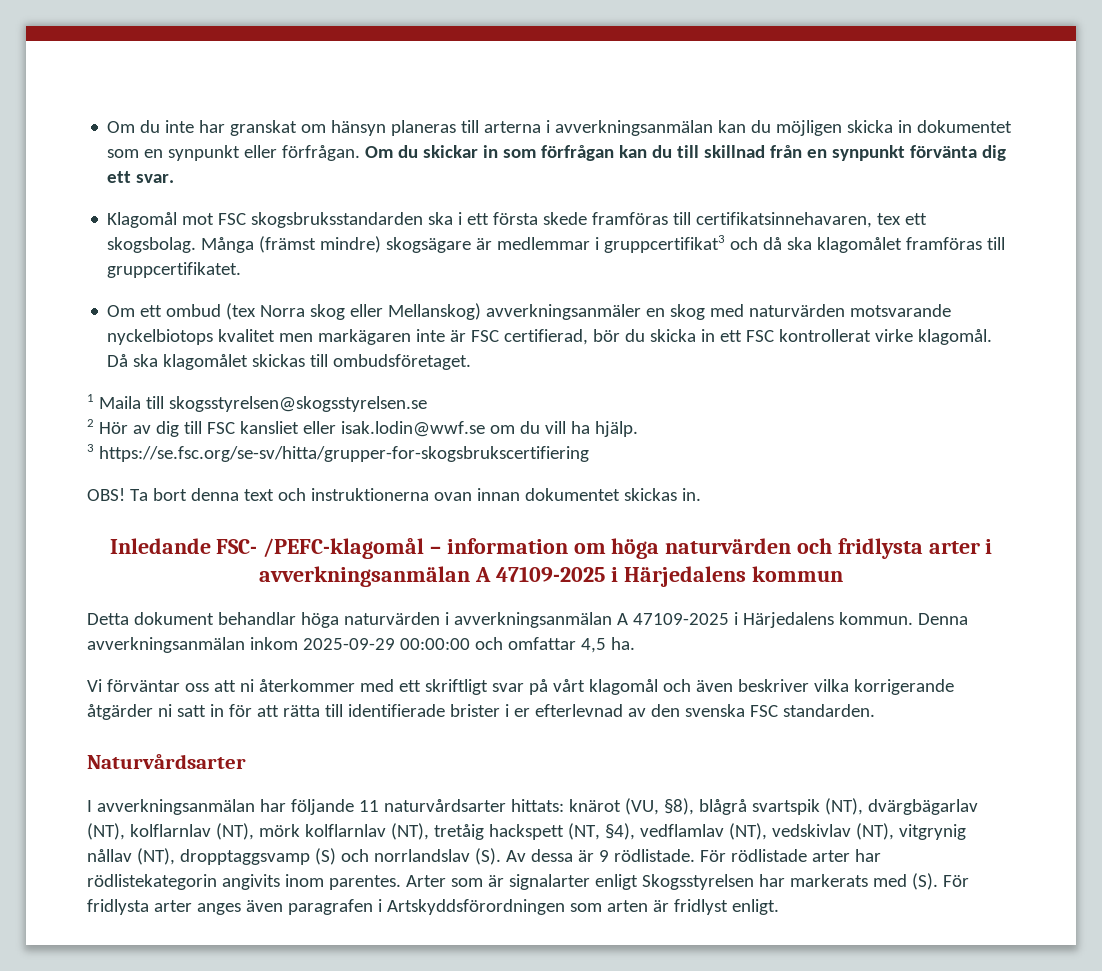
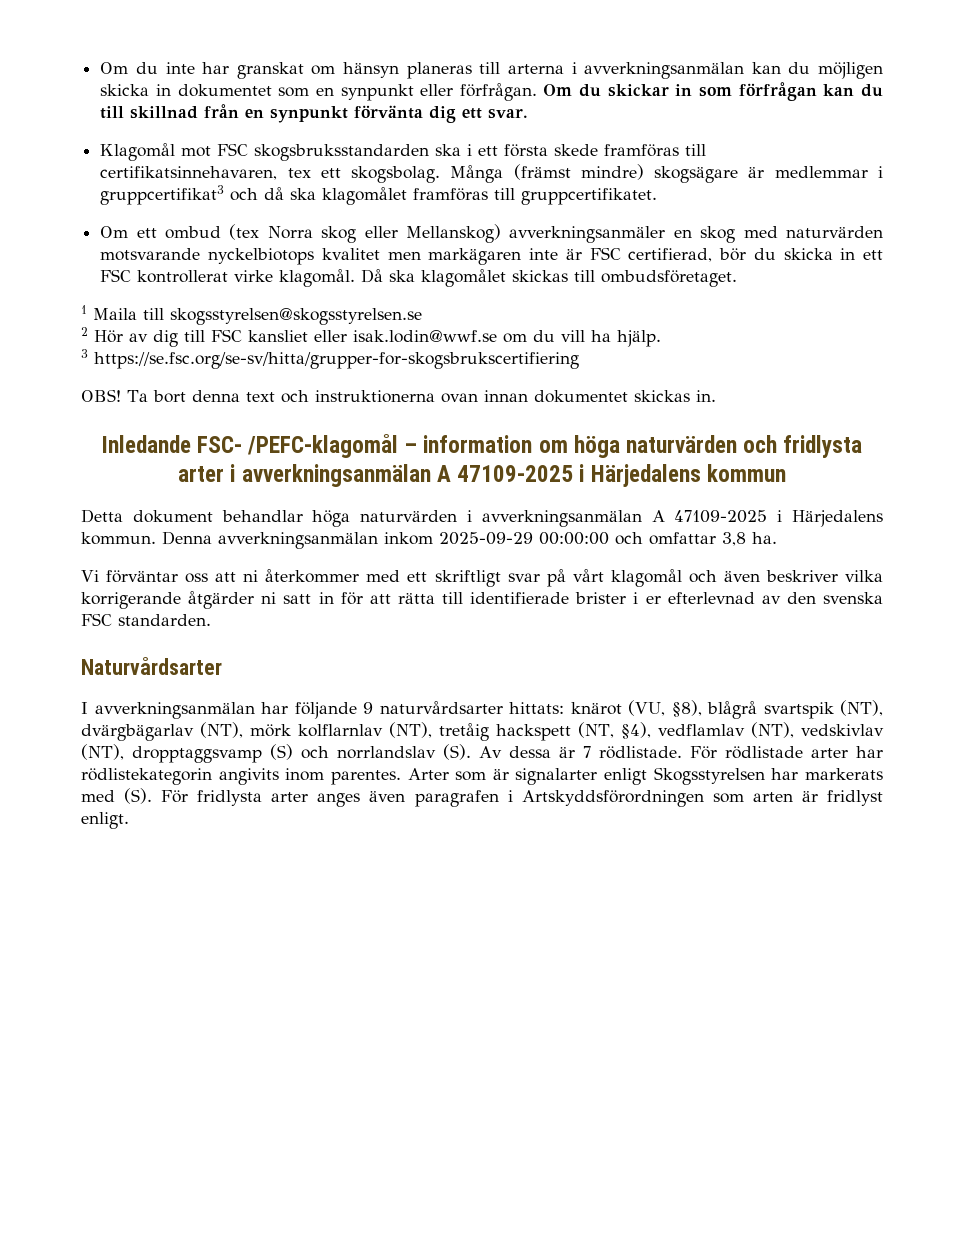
- Denna avverkningsanmälan inkom 2025-09-29 00:00:00 och omfattar 4,5 ha.
+ Denna avverkningsanmälan inkom 2025-09-29 00:00:00 och omfattar 3,8 ha.
- I avverkningsanmälan har följande 11 naturvårdsarter hittats: knärot (VU, §8), blågrå svartspik (NT), dvärgbägarlav (NT), kolflarnlav (NT), mörk kolflarnlav (NT), tretåig hackspett (NT, §4), vedflamlav (NT), vedskivlav (NT), vitgrynig nållav (NT), dropptaggsvamp (S) och norrlandslav (S). Av dessa är 9 rödlistade.
+ I avverkningsanmälan har följande 9 naturvårdsarter hittats: knärot (VU, §8), blågrå svartspik (NT), dvärgbägarlav (NT), mörk kolflarnlav (NT), tretåig hackspett (NT, §4), vedflamlav (NT), vedskivlav (NT), dropptaggsvamp (S) och norrlandslav (S). Av dessa är 7 rödlistade.

